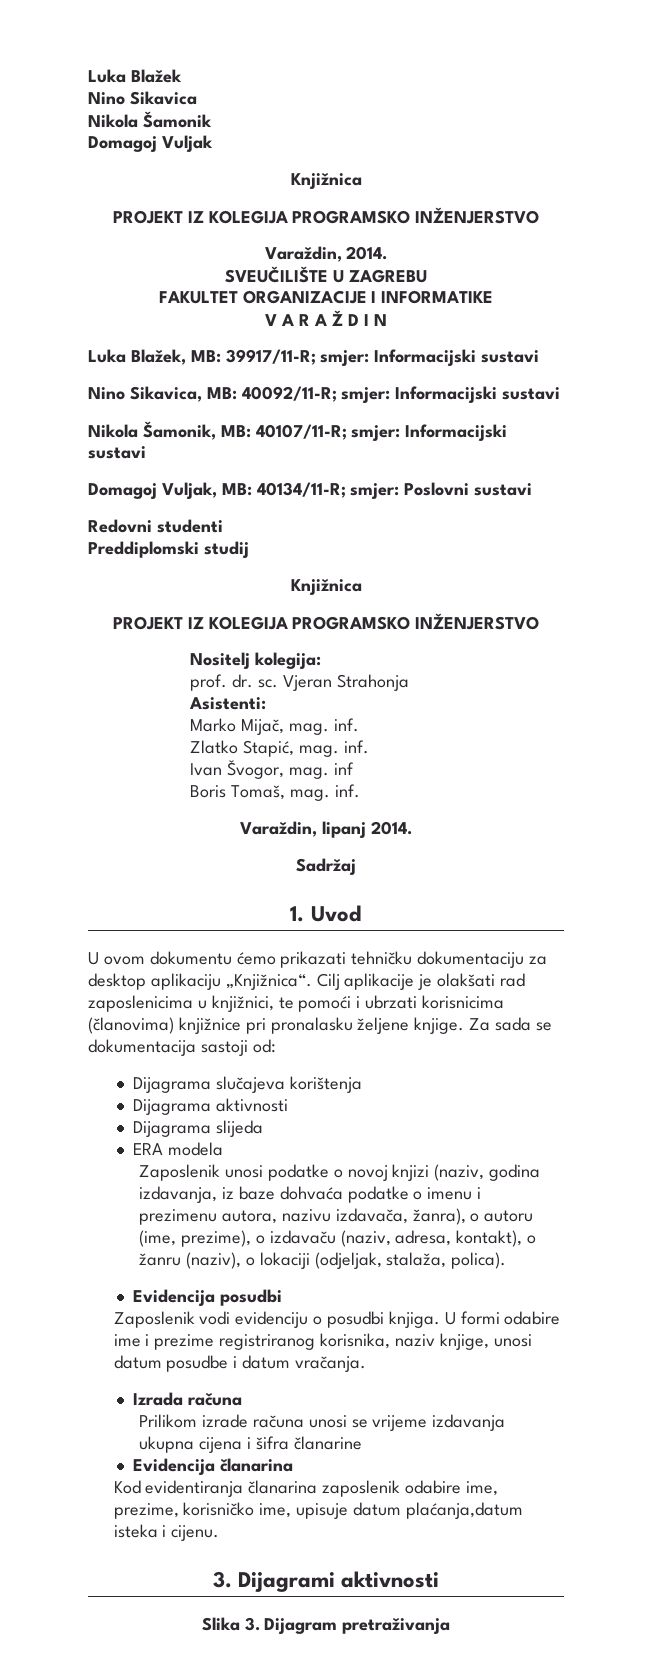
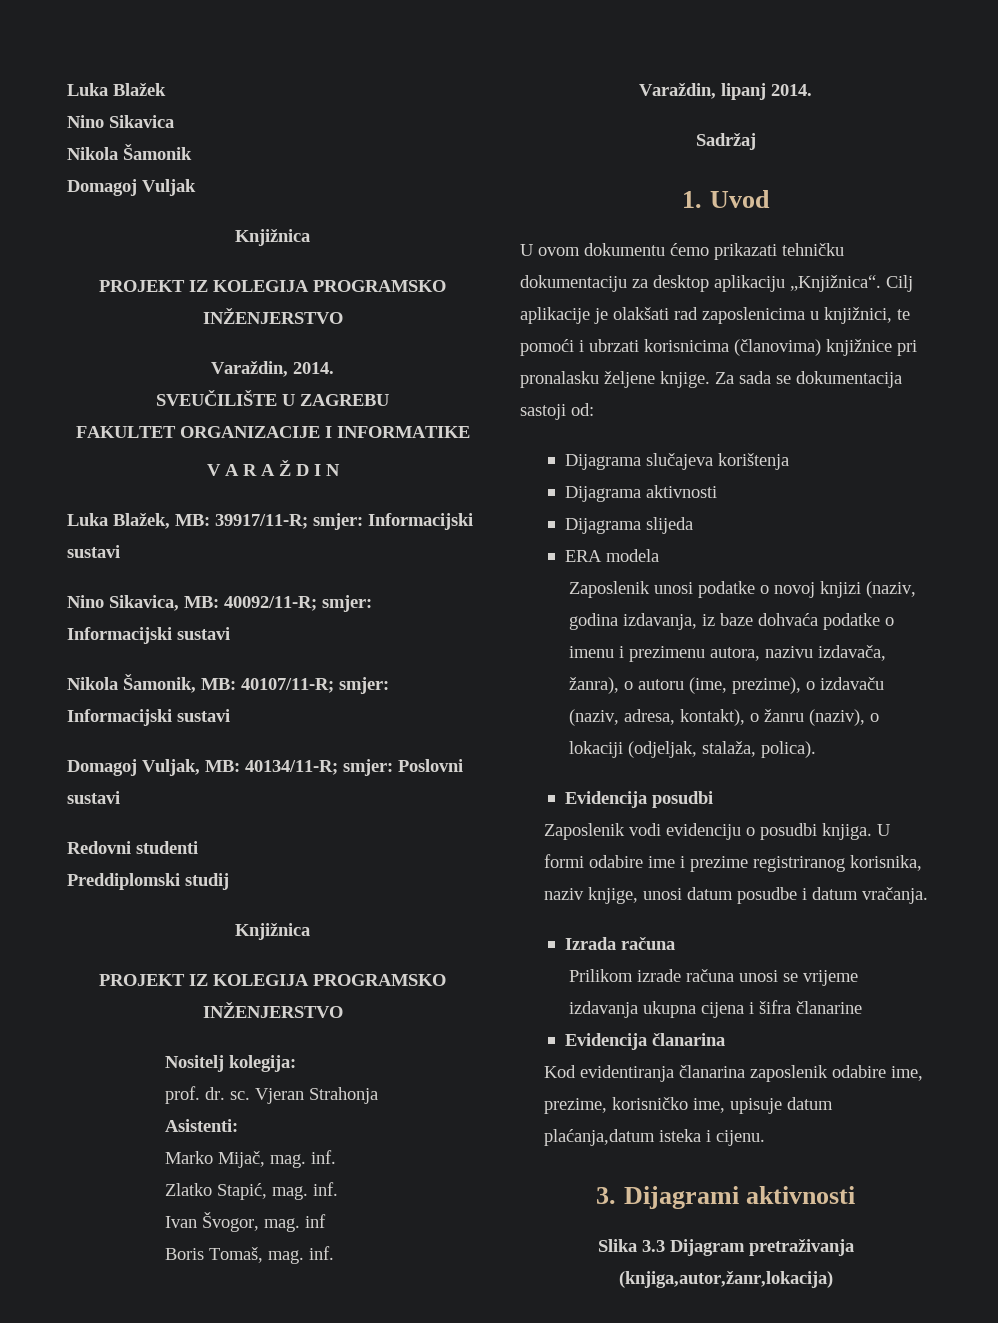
- Slika 3. Dijagram pretraživanja
+ Slika 3.3 Dijagram pretraživanja (knjiga,autor,žanr,lokacija)

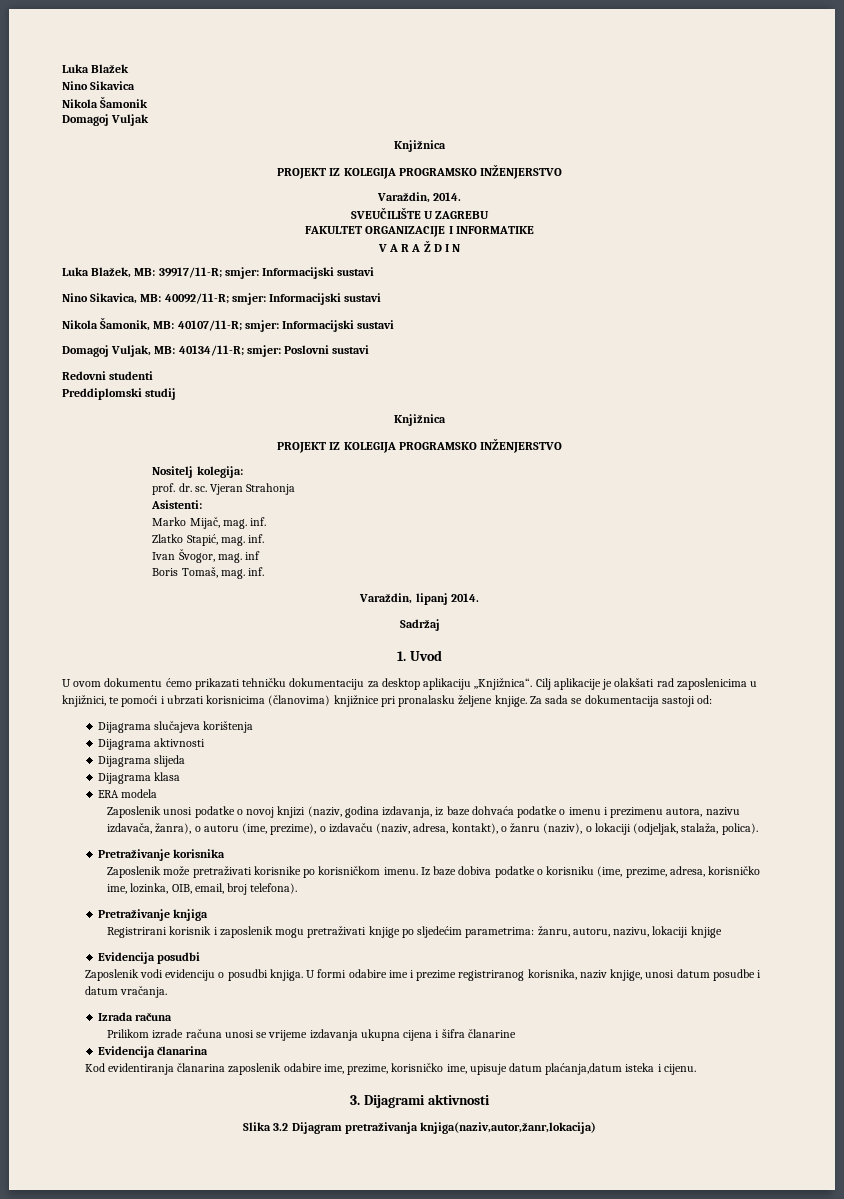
+ Dijagrama klasa
+ Pretraživanje korisnika
+ Zaposlenik može pretraživati korisnike po korisničkom imenu. Iz baze dobiva podatke o korisniku (ime, prezime, adresa, korisničko ime, lozinka, OIB, email, broj telefona).
+ Pretraživanje knjiga
+ Registrirani korisnik i zaposlenik mogu pretraživati knjige po sljedećim parametrima: žanru, autoru, nazivu, lokaciji knjige
- Slika 3.3 Dijagram pretraživanja (knjiga,autor,žanr,lokacija)
+ Slika 3.2 Dijagram pretraživanja knjiga(naziv,autor,žanr,lokacija)

